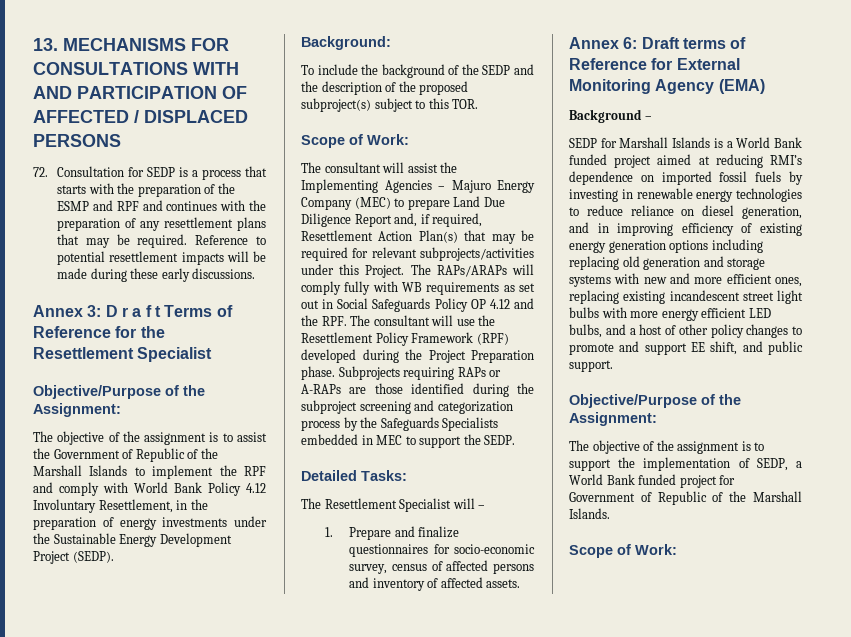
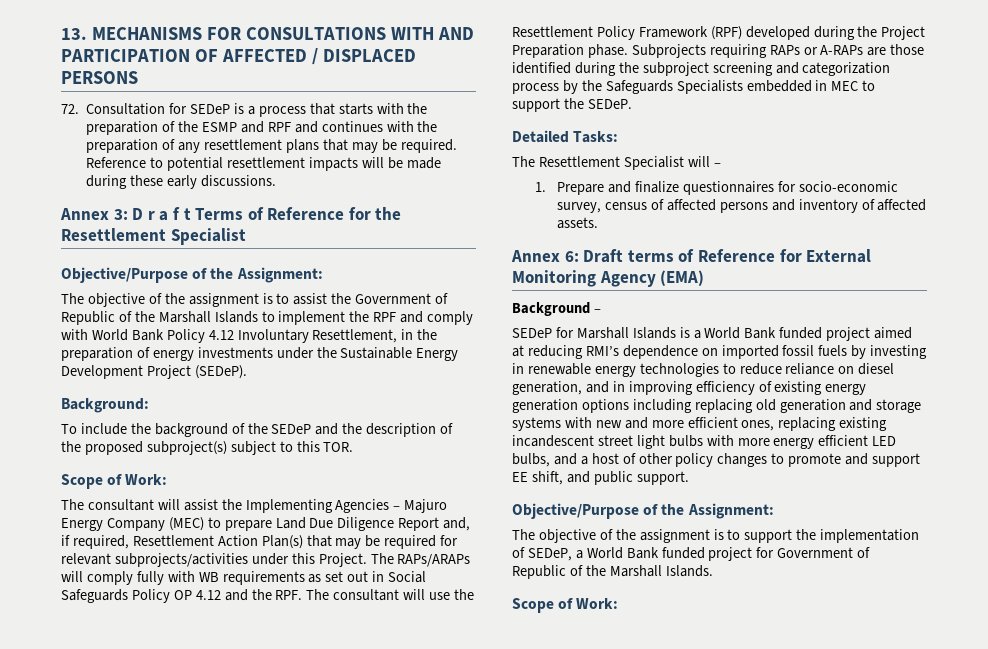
- 72. Consultation for SEDP is a process that starts with the preparation of the ESMP and RPF and continues with the preparation of any resettlement plans that may be required.
+ 72. Consultation for SEDeP is a process that starts with the preparation of the ESMP and RPF and continues with the preparation of any resettlement plans that may be required.
- The objective of the assignment is to assist the Government of Republic of the Marshall Islands to implement the RPF and comply with World Bank Policy 4.12 Involuntary Resettlement, in the preparation of energy investments under the Sustainable Energy Development Project (SEDP).
+ The objective of the assignment is to assist the Government of Republic of the Marshall Islands to implement the RPF and comply with World Bank Policy 4.12 Involuntary Resettlement, in the preparation of energy investments under the Sustainable Energy Development Project (SEDeP).
- To include the background of the SEDP and the description of the proposed subproject(s) subject to this TOR.
+ To include the background of the SEDeP and the description of the proposed subproject(s) subject to this TOR.
- Subprojects requiring RAPs or A-RAPs are those identified during the subproject screening and categorization process by the Safeguards Specialists embedded in MEC to support the SEDP.
+ Subprojects requiring RAPs or A-RAPs are those identified during the subproject screening and categorization process by the Safeguards Specialists embedded in MEC to support the SEDeP.
- SEDP for Marshall Islands is a World Bank funded project aimed at reducing RMI’s dependence on imported fossil fuels by investing in renewable energy technologies to reduce reliance on diesel generation, and in improving efficiency of existing energy generation options including replacing old generation and storage systems with new and more efficient ones, replacing existing incandescent street light bulbs with more energy efficient LED bulbs, and a host of other policy changes to promote and support EE shift, and public support.
+ SEDeP for Marshall Islands is a World Bank funded project aimed at reducing RMI’s dependence on imported fossil fuels by investing in renewable energy technologies to reduce reliance on diesel generation, and in improving efficiency of existing energy generation options including replacing old generation and storage systems with new and more efficient ones, replacing existing incandescent street light bulbs with more energy efficient LED bulbs, and a host of other policy changes to promote and support EE shift, and public support.
- The objective of the assignment is to support the implementation of SEDP, a World Bank funded project for Government of Republic of the Marshall Islands.
+ The objective of the assignment is to support the implementation of SEDeP, a World Bank funded project for Government of Republic of the Marshall Islands.

